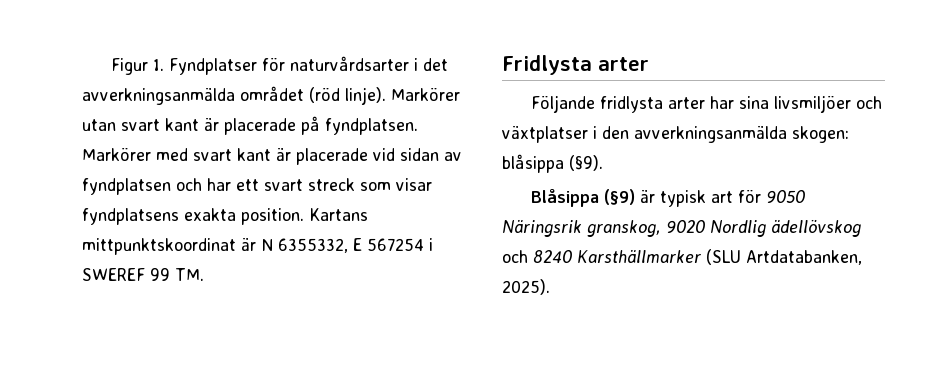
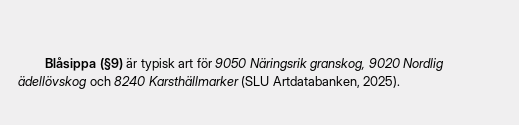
- Figur 1. Fyndplatser för naturvårdsarter i det avverkningsanmälda området (röd linje). Markörer utan svart kant är placerade på fyndplatsen. Markörer med svart kant är placerade vid sidan av fyndplatsen och har ett svart streck som visar fyndplatsens exakta position. Kartans mittpunktskoordinat är N 6355332, E 567254 i SWEREF 99 TM.
- Fridlysta arter
- Följande fridlysta arter har sina livsmiljöer och växtplatser i den avverkningsanmälda skogen: blåsippa (§9).

